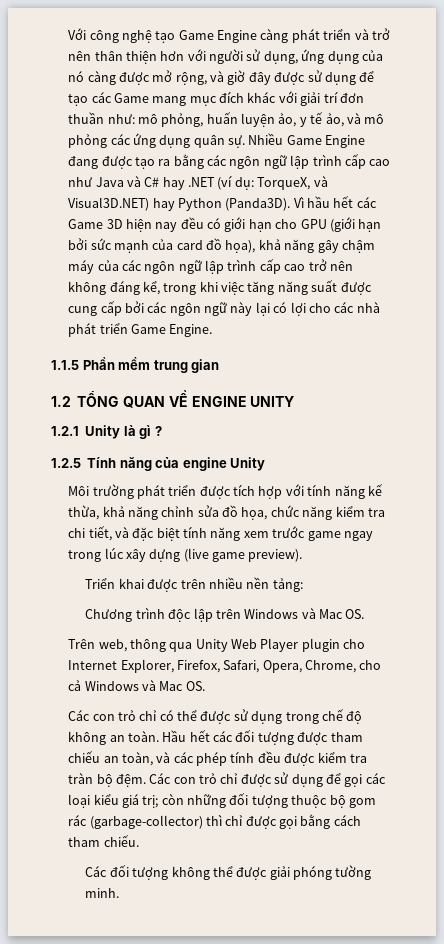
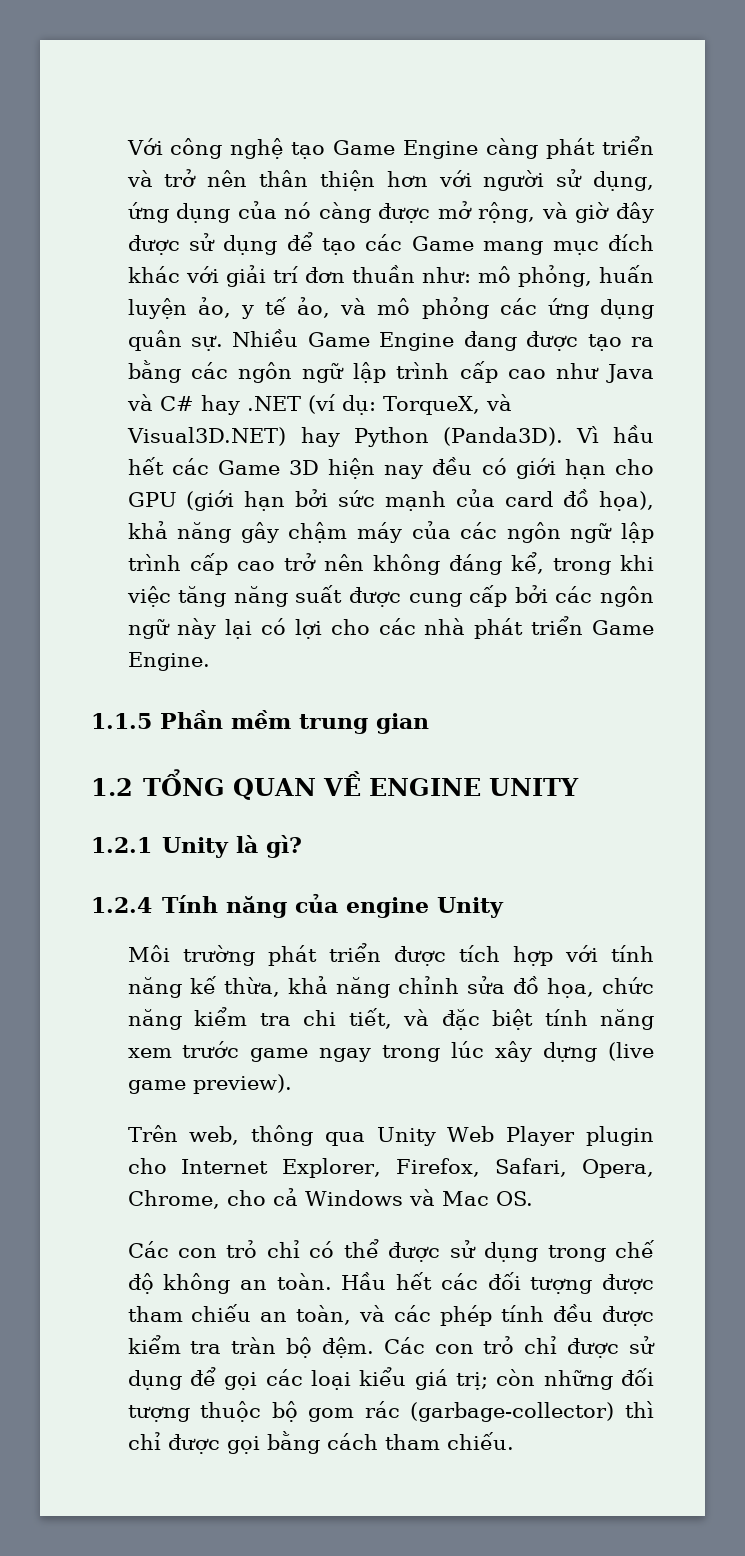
- 1.2.1 Unity là gì ?
- 1.2.5 Tính năng của engine Unity
+ 1.2.1 Unity là gì?
+ 1.2.4 Tính năng của engine Unity
- Triển khai được trên nhiều nền tảng:
- Chương trình độc lập trên Windows và Mac OS.
- Các đối tượng không thể được giải phóng tường minh.

